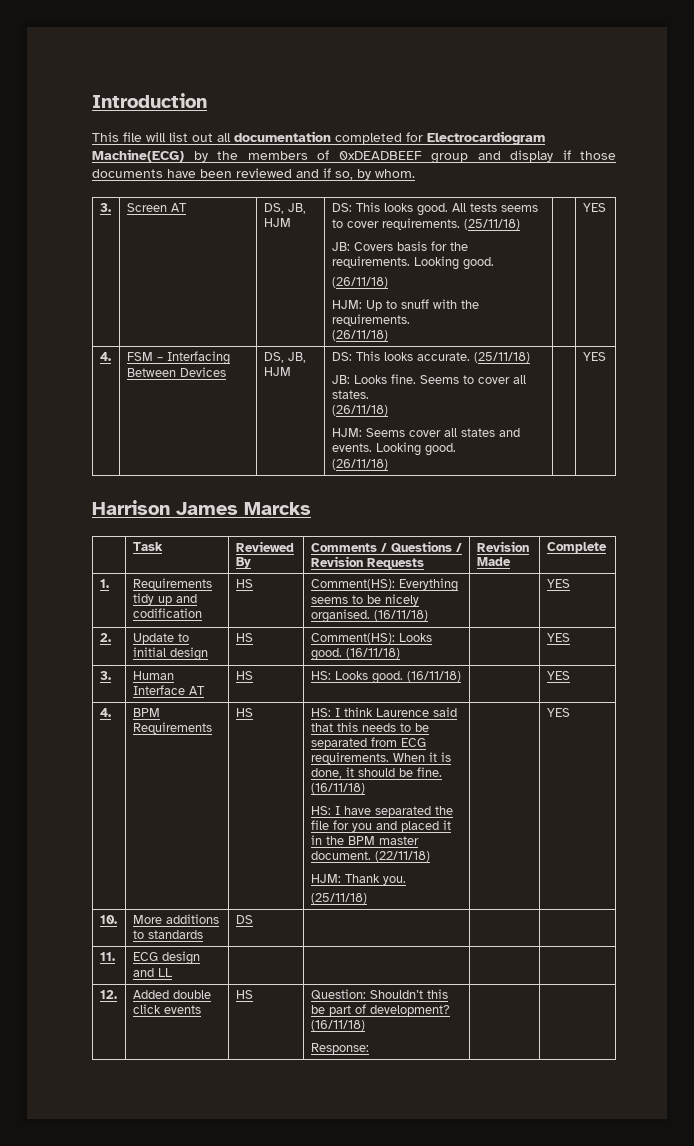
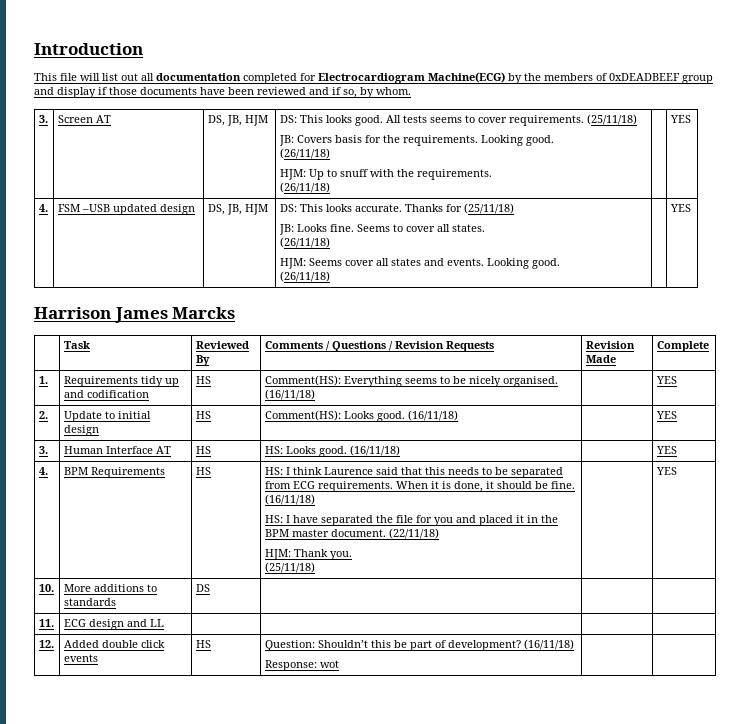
- 4. | FSM – Interfacing Between Devices | DS, JB, HJM | DS: This looks accurate. (25/11/18)
+ 4. | FSM –USB updated design | DS, JB, HJM | DS: This looks accurate. Thanks for (25/11/18)
  12. | Added double click events | HS | Question: Shouldn’t this be part of development? (16/11/18)
- Response: | |
+ Response: wot | |

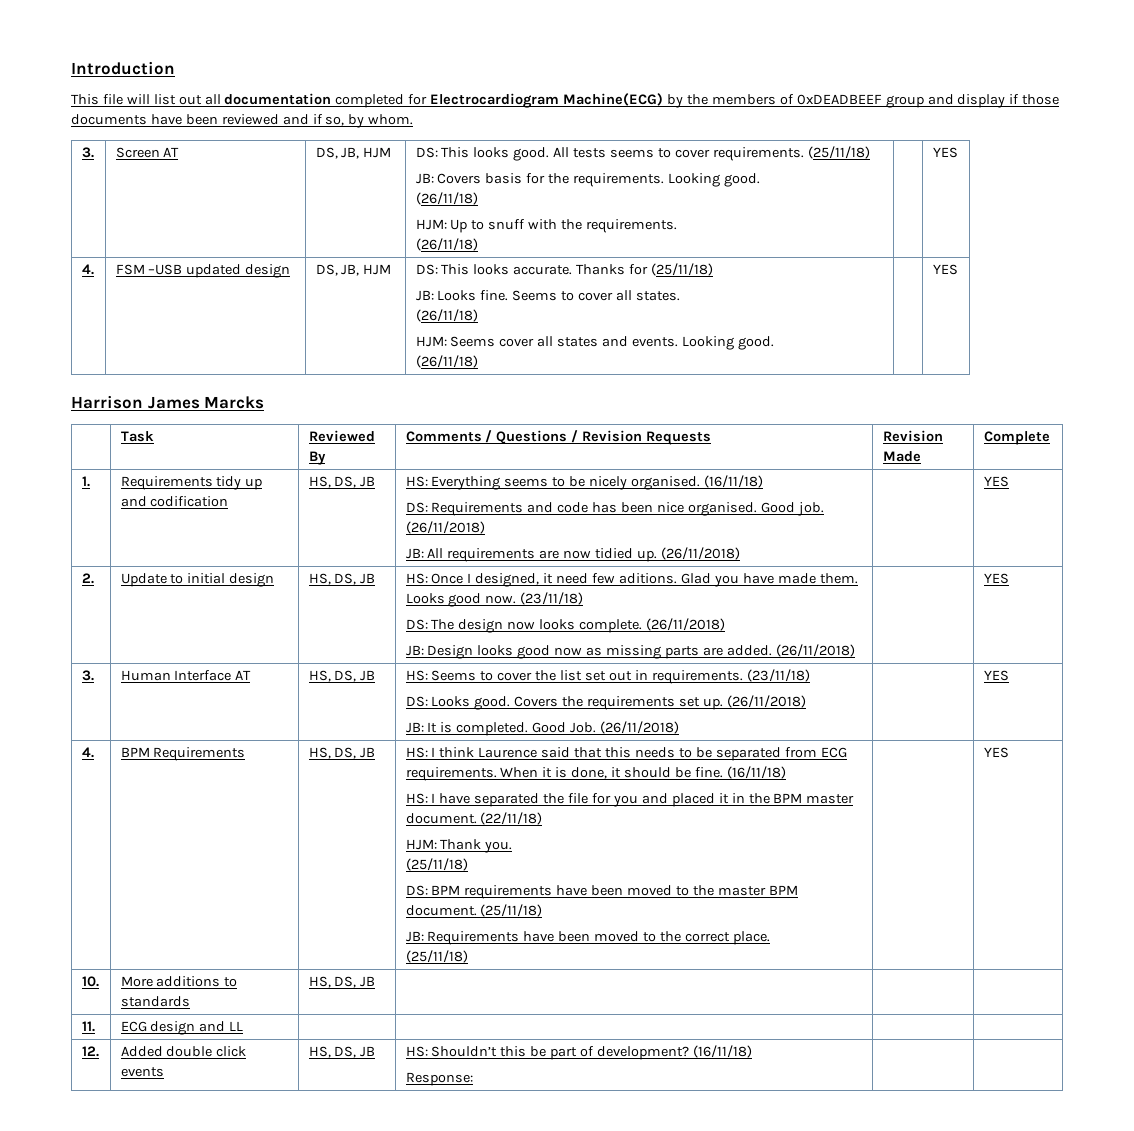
- 1. | Requirements tidy up and codification | HS | Comment(HS): Everything seems to be nicely organised. (16/11/18) | | YES
+ 1. | Requirements tidy up and codification | HS, DS, JB | HS: Everything seems to be nicely organised. (16/11/18)
+ DS: Requirements and code has been nice organised. Good job. (26/11/2018)
+ JB: All requirements are now tidied up. (26/11/2018) | | YES
- HS | Comment(HS): Looks good. (16/11/18)
+ HS, DS, JB | HS: Once I designed, it need few aditions. Glad you have made them. Looks good now. (23/11/18)
+ DS: The design now looks complete. (26/11/2018)
+ JB: Design looks good now as missing parts are added. (26/11/2018)
- 3. | Human Interface AT | HS | HS: Looks good. (16/11/18) | | YES
+ 3. | Human Interface AT | HS, DS, JB | HS: Seems to cover the list set out in requirements. (23/11/18)
+ DS: Looks good. Covers the requirements set up. (26/11/2018)
+ JB: It is completed. Good Job. (26/11/2018) | | YES
- BPM Requirements | HS
+ BPM Requirements | HS, DS, JB
+ DS: BPM requirements have been moved to the master BPM document. (25/11/18)
+ JB: Requirements have been moved to the correct place.
+ (25/11/18)
- 10. | More additions to standards | DS | | |
+ 10. | More additions to standards | HS, DS, JB | | |
- 12. | Added double click events | HS | Question: Shouldn’t this be part of development? (16/11/18)
- Response: wot | |
+ 12. | Added double click events | HS, DS, JB | HS: Shouldn’t this be part of development? (16/11/18)
+ Response: | |

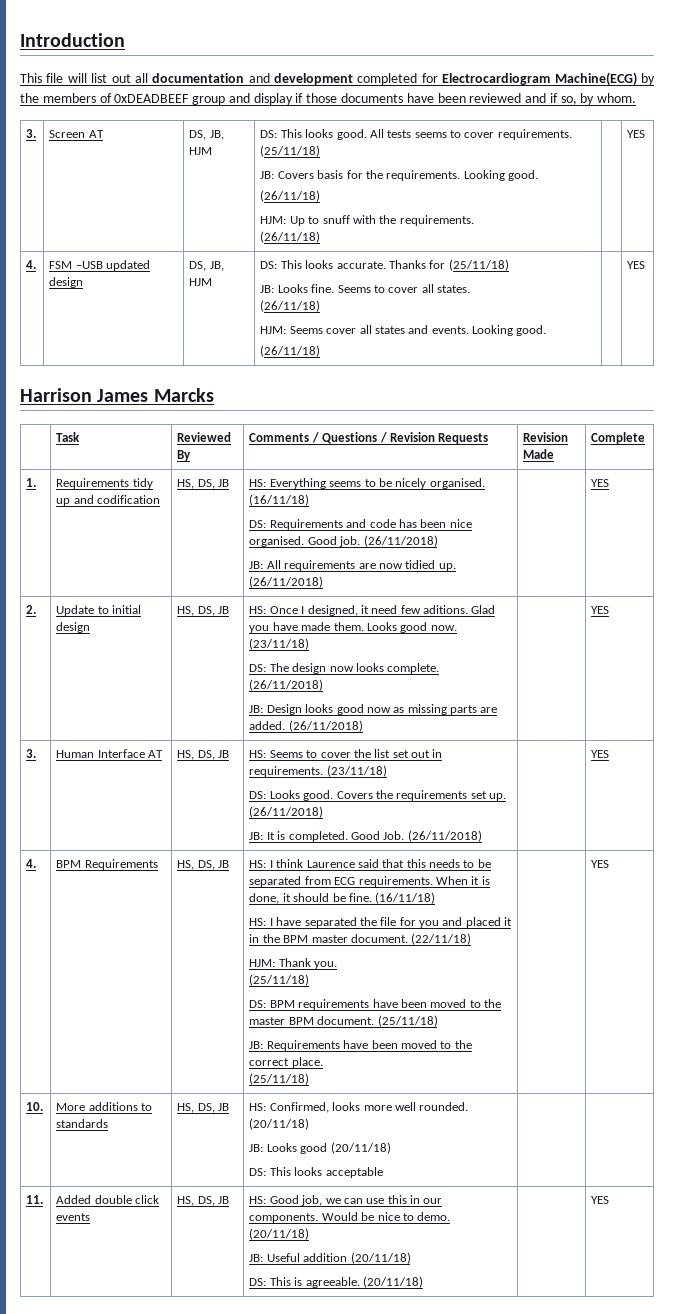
- This file will list out all documentation completed for Electrocardiogram Machine(ECG) by the members of 0xDEADBEEF group and display if those documents have been reviewed and if so, by whom.
+ This file will list out all documentation and development completed for Electrocardiogram Machine(ECG) by the members of 0xDEADBEEF group and display if those documents have been reviewed and if so, by whom.
- 10. | More additions to standards | HS, DS, JB | | |
- 11. | ECG design and LL | | | |
- 12. | Added double click events | HS, DS, JB | HS: Shouldn’t this be part of development? (16/11/18)
- Response: | |
+ 10. | More additions to standards | HS, DS, JB | HS: Confirmed, looks more well rounded. (20/11/18)
+ JB: Looks good (20/11/18)
+ DS: This looks acceptable | |
+ 11. | Added double click events | HS, DS, JB | HS: Good job, we can use this in our components. Would be nice to demo. (20/11/18)
+ JB: Useful addition (20/11/18)
+ DS: This is agreeable. (20/11/18) | | YES

